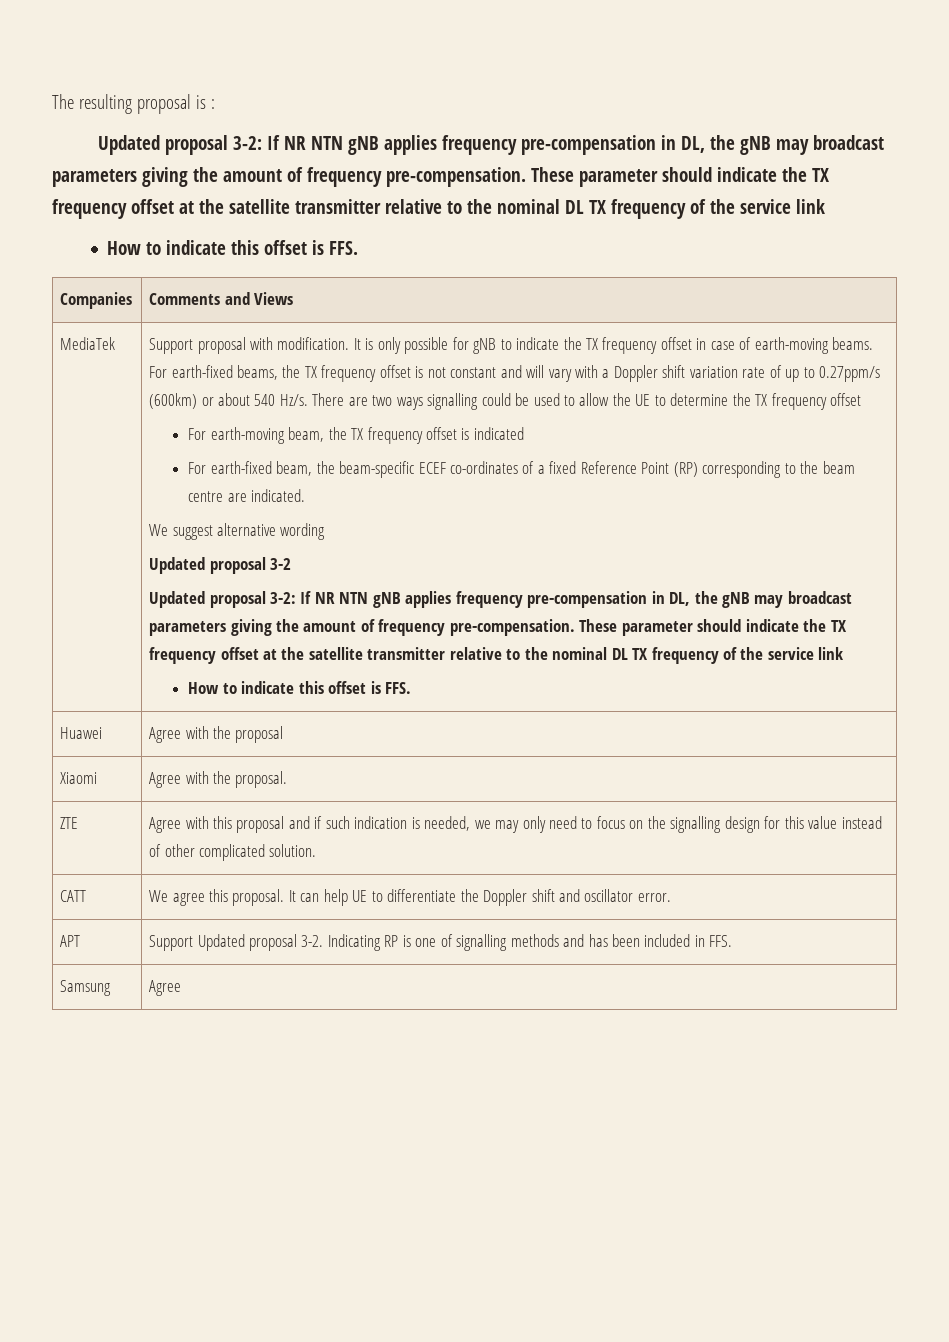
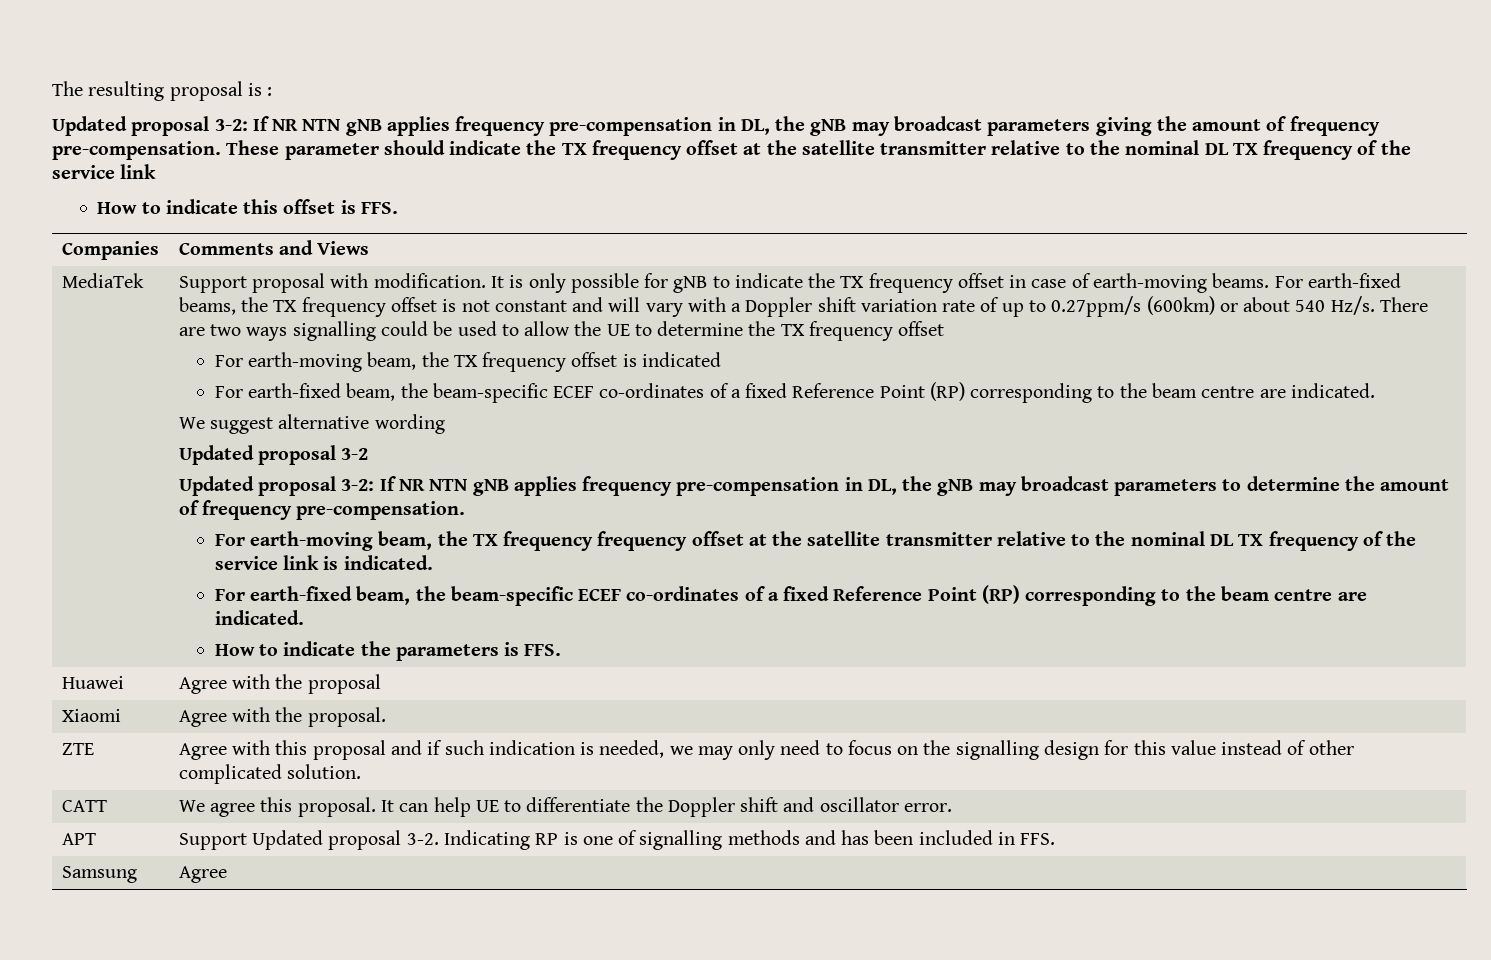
  Updated proposal 3-2
- Updated proposal 3-2: If NR NTN gNB applies frequency pre-compensation in DL, the gNB may broadcast parameters giving the amount of frequency pre-compensation. These parameter should indicate the TX frequency offset at the satellite transmitter relative to the nominal DL TX frequency of the service link
- How to indicate this offset is FFS.
+ Updated proposal 3-2: If NR NTN gNB applies frequency pre-compensation in DL, the gNB may broadcast parameters to determine the amount of frequency pre-compensation.
+ For earth-moving beam, the TX frequency frequency offset at the satellite transmitter relative to the nominal DL TX frequency of the service link is indicated.
+ For earth-fixed beam, the beam-specific ECEF co-ordinates of a fixed Reference Point (RP) corresponding to the beam centre are indicated.
+ How to indicate the parameters is FFS.

